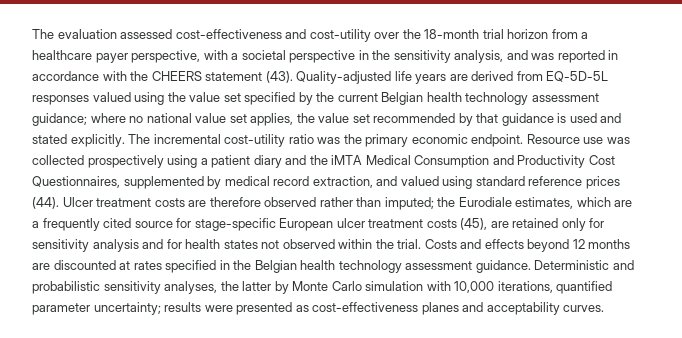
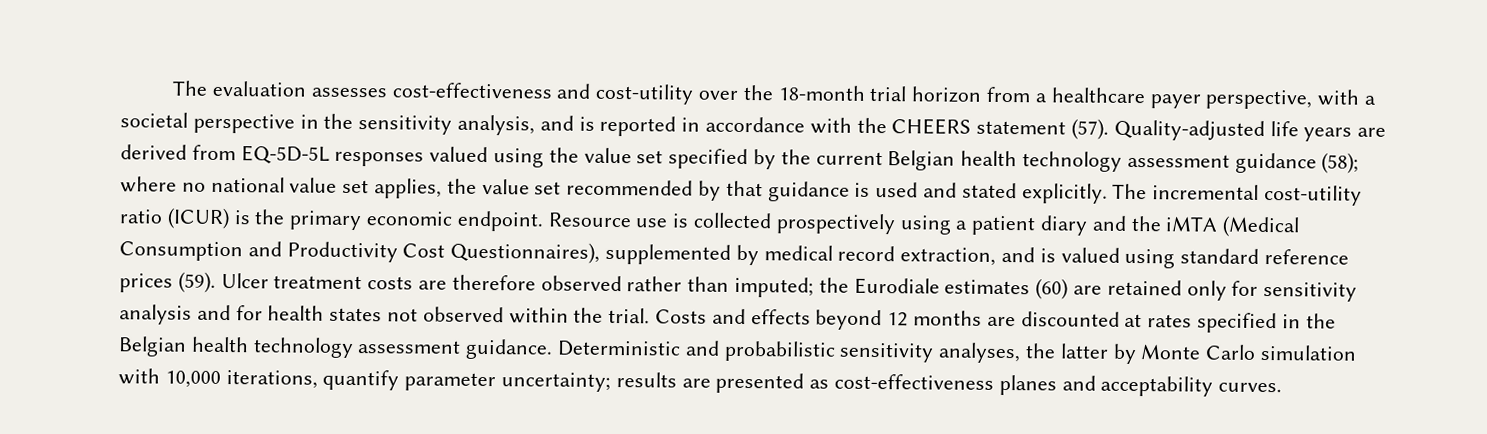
- The evaluation assessed cost-effectiveness and cost-utility over the 18-month trial horizon from a healthcare payer perspective, with a societal perspective in the sensitivity analysis, and was reported in accordance with the CHEERS statement (43).
+ The evaluation assesses cost-effectiveness and cost-utility over the 18-month trial horizon from a healthcare payer perspective, with a societal perspective in the sensitivity analysis, and is reported in accordance with the CHEERS statement (57).
- Quality-adjusted life years are derived from EQ-5D-5L responses valued using the value set specified by the current Belgian health technology assessment guidance; where no national value set applies, the value set recommended by that guidance is used and stated explicitly.
+ Quality-adjusted life years are derived from EQ-5D-5L responses valued using the value set specified by the current Belgian health technology assessment guidance (58); where no national value set applies, the value set recommended by that guidance is used and stated explicitly.
- The incremental cost-utility ratio was the primary economic endpoint.
+ The incremental cost-utility ratio (ICUR) is the primary economic endpoint.
- Resource use was collected prospectively using a patient diary and the iMTA Medical Consumption and Productivity Cost Questionnaires, supplemented by medical record extraction, and valued using standard reference prices (44).
+ Resource use is collected prospectively using a patient diary and the iMTA (Medical Consumption and Productivity Cost Questionnaires), supplemented by medical record extraction, and is valued using standard reference prices (59).
- Ulcer treatment costs are therefore observed rather than imputed; the Eurodiale estimates, which are a frequently cited source for stage-specific European ulcer treatment costs (45), are retained only for sensitivity analysis and for health states not observed within the trial.
+ Ulcer treatment costs are therefore observed rather than imputed; the Eurodiale estimates (60) are retained only for sensitivity analysis and for health states not observed within the trial.
- Deterministic and probabilistic sensitivity analyses, the latter by Monte Carlo simulation with 10,000 iterations, quantified parameter uncertainty; results were presented as cost-effectiveness planes and acceptability curves.
+ Deterministic and probabilistic sensitivity analyses, the latter by Monte Carlo simulation with 10,000 iterations, quantify parameter uncertainty; results are presented as cost-effectiveness planes and acceptability curves.

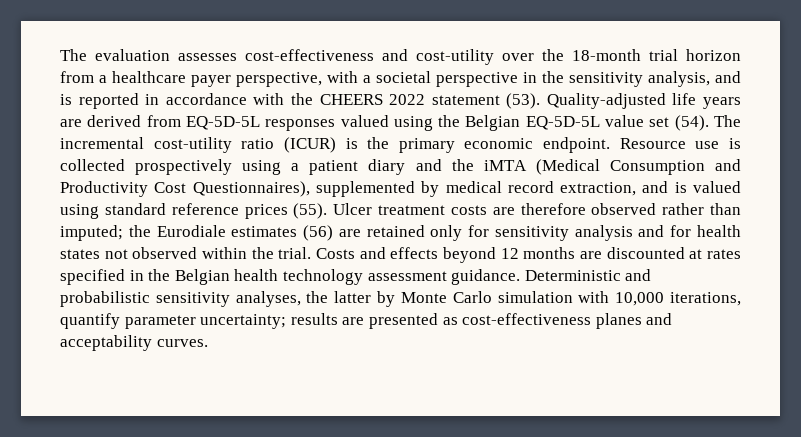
- The evaluation assesses cost-effectiveness and cost-utility over the 18-month trial horizon from a healthcare payer perspective, with a societal perspective in the sensitivity analysis, and is reported in accordance with the CHEERS statement (57).
+ The evaluation assesses cost-effectiveness and cost-utility over the 18-month trial horizon from a healthcare payer perspective, with a societal perspective in the sensitivity analysis, and is reported in accordance with the CHEERS 2022 statement (53).
- Quality-adjusted life years are derived from EQ-5D-5L responses valued using the value set specified by the current Belgian health technology assessment guidance (58); where no national value set applies, the value set recommended by that guidance is used and stated explicitly.
+ Quality-adjusted life years are derived from EQ-5D-5L responses valued using the Belgian EQ-5D-5L value set (54).
- Resource use is collected prospectively using a patient diary and the iMTA (Medical Consumption and Productivity Cost Questionnaires), supplemented by medical record extraction, and is valued using standard reference prices (59).
+ Resource use is collected prospectively using a patient diary and the iMTA (Medical Consumption and Productivity Cost Questionnaires), supplemented by medical record extraction, and is valued using standard reference prices (55).
- Ulcer treatment costs are therefore observed rather than imputed; the Eurodiale estimates (60) are retained only for sensitivity analysis and for health states not observed within the trial.
+ Ulcer treatment costs are therefore observed rather than imputed; the Eurodiale estimates (56) are retained only for sensitivity analysis and for health states not observed within the trial.

